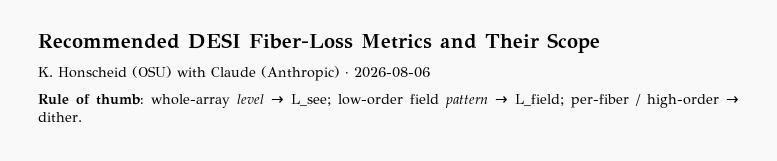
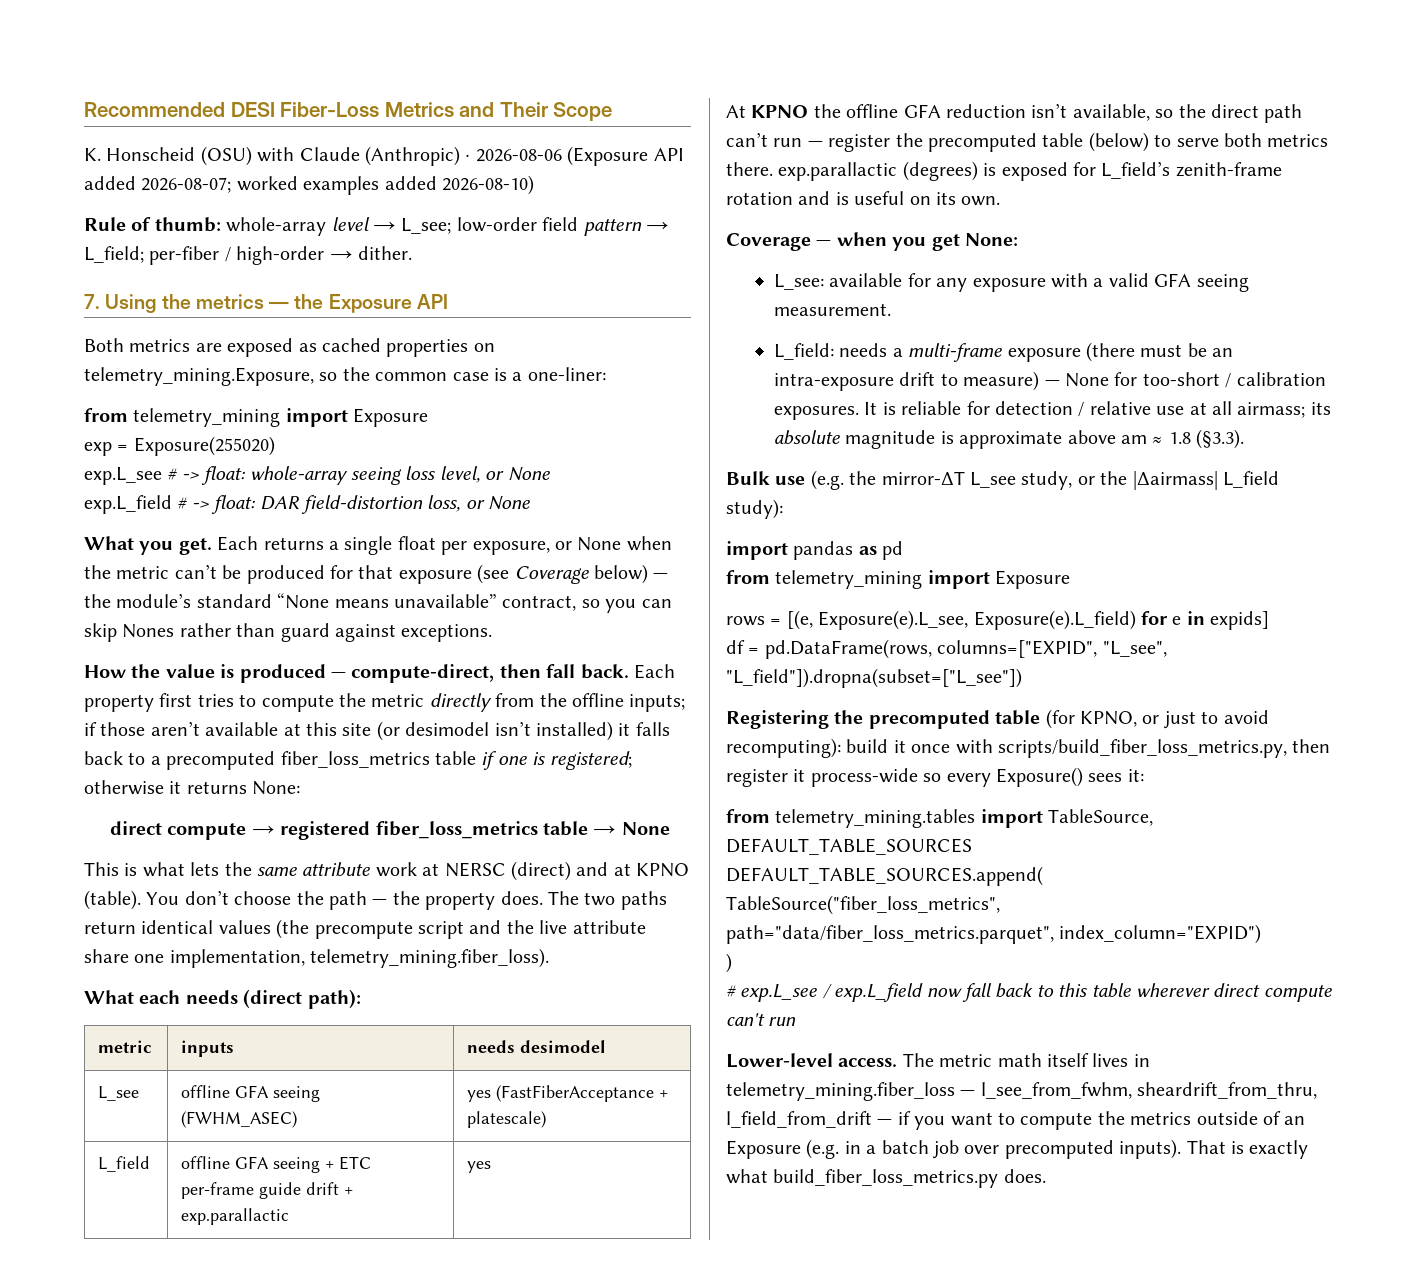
- K. Honscheid (OSU) with Claude (Anthropic) · 2026-08-06
+ K. Honscheid (OSU) with Claude (Anthropic) · 2026-08-06 (Exposure API added 2026-08-07; worked examples added 2026-08-10)
+ 7. Using the metrics — the Exposure API
+ Both metrics are exposed as cached properties on telemetry_mining.Exposure, so the common case is a one-liner:
+ from telemetry_mining import Exposure
+ exp = Exposure(255020)
+ exp.L_see # -> float: whole-array seeing loss level, or None
+ exp.L_field # -> float: DAR field-distortion loss, or None
+ What you get. Each returns a single float per exposure, or None when the metric can’t be produced for that exposure (see Coverage below) — the module’s standard “None means unavailable” contract, so you can skip Nones rather than guard against exceptions.
+ How the value is produced — compute-direct, then fall back. Each property first tries to compute the metric directly from the offline inputs; if those aren’t available at this site (or desimodel isn’t installed) it falls back to a precomputed fiber_loss_metrics table if one is registered; otherwise it returns None:
+ direct compute → registered fiber_loss_metrics table → None
+ This is what lets the same attribute work at NERSC (direct) and at KPNO (table). You don’t choose the path — the property does. The two paths return identical values (the precompute script and the live attribute share one implementation, telemetry_mining.fiber_loss).
+ What each needs (direct path):
+ metric | inputs | needs desimodel
+ L_see | offline GFA seeing (FWHM_ASEC) | yes (FastFiberAcceptance + platescale)
+ L_field | offline GFA seeing + ETC per-frame guide drift + exp.parallactic | yes
+ At KPNO the offline GFA reduction isn’t available, so the direct path can’t run — register the precomputed table (below) to serve both metrics there. exp.parallactic (degrees) is exposed for L_field’s zenith-frame rotation and is useful on its own.
+ Coverage — when you get None:
+ L_see: available for any exposure with a valid GFA seeing measurement.
+ L_field: needs a multi-frame exposure (there must be an intra-exposure drift to measure) — None for too-short / calibration exposures. It is reliable for detection / relative use at all airmass; its absolute magnitude is approximate above am ≈ 1.8 (§3.3).
+ Bulk use (e.g. the mirror-ΔT L_see study, or the |Δairmass| L_field study):
+ import pandas as pd
+ from telemetry_mining import Exposure
+ rows = [(e, Exposure(e).L_see, Exposure(e).L_field) for e in expids]
+ df = pd.DataFrame(rows, columns=["EXPID", "L_see", "L_field"]).dropna(subset=["L_see"])
+ Registering the precomputed table (for KPNO, or just to avoid recomputing): build it once with scripts/build_fiber_loss_metrics.py, then register it process-wide so every Exposure() sees it:
+ from telemetry_mining.tables import TableSource, DEFAULT_TABLE_SOURCES
+ DEFAULT_TABLE_SOURCES.append(
+ TableSource("fiber_loss_metrics", path="data/fiber_loss_metrics.parquet", index_column="EXPID")
+ )
+ # exp.L_see / exp.L_field now fall back to this table wherever direct compute can't run
+ Lower-level access. The metric math itself lives in telemetry_mining.fiber_loss — l_see_from_fwhm, sheardrift_from_thru, l_field_from_drift — if you want to compute the metrics outside of an Exposure (e.g. in a batch job over precomputed inputs). That is exactly what build_fiber_loss_metrics.py does.

